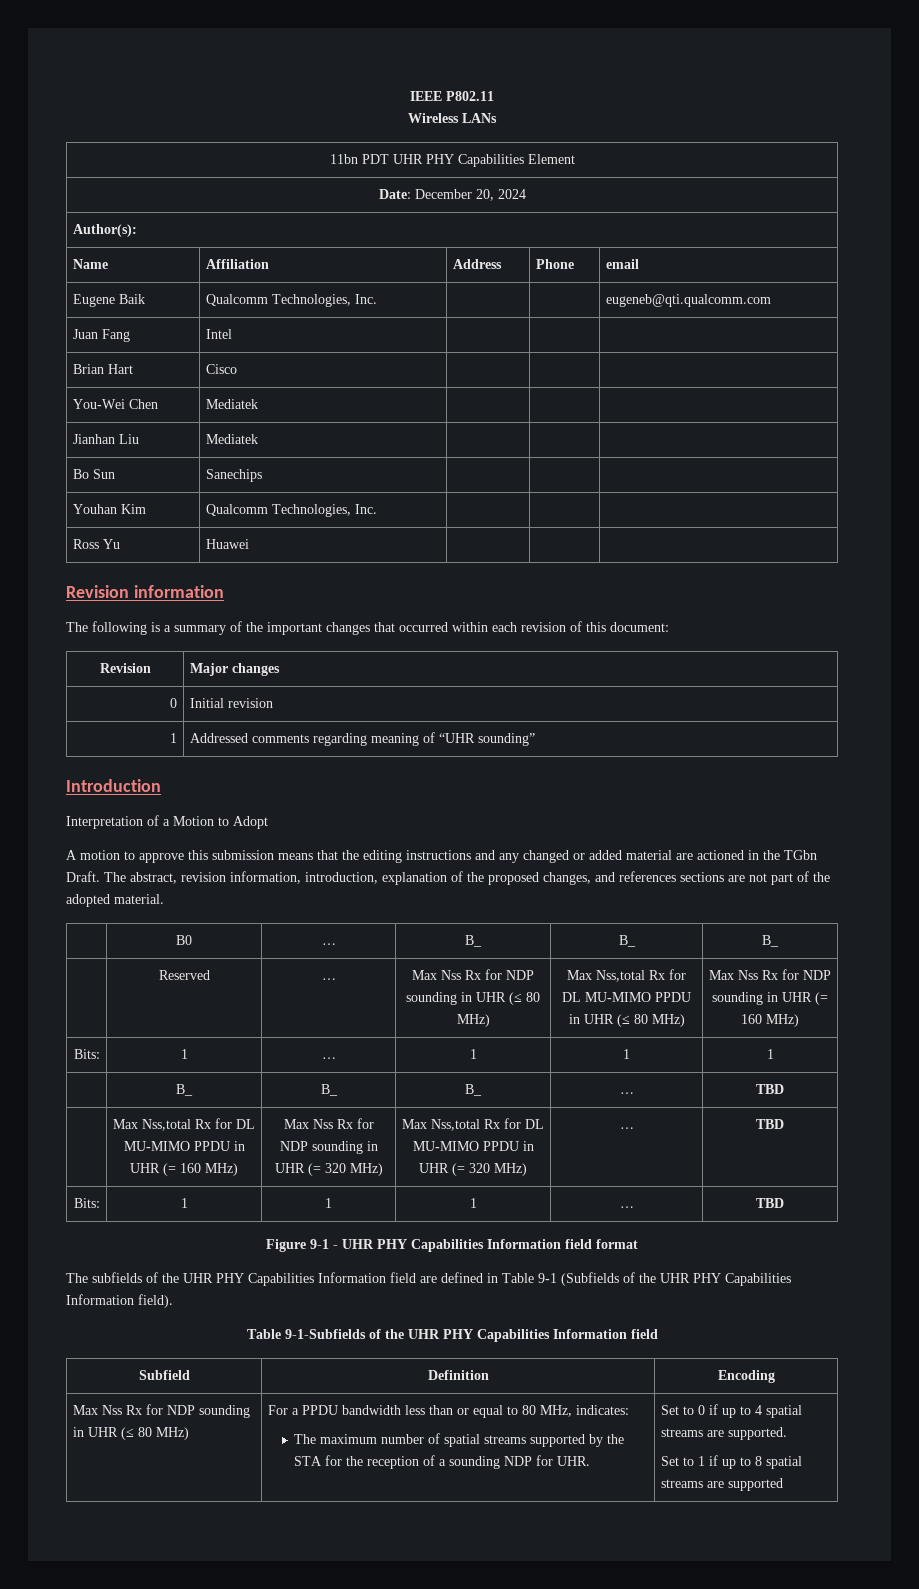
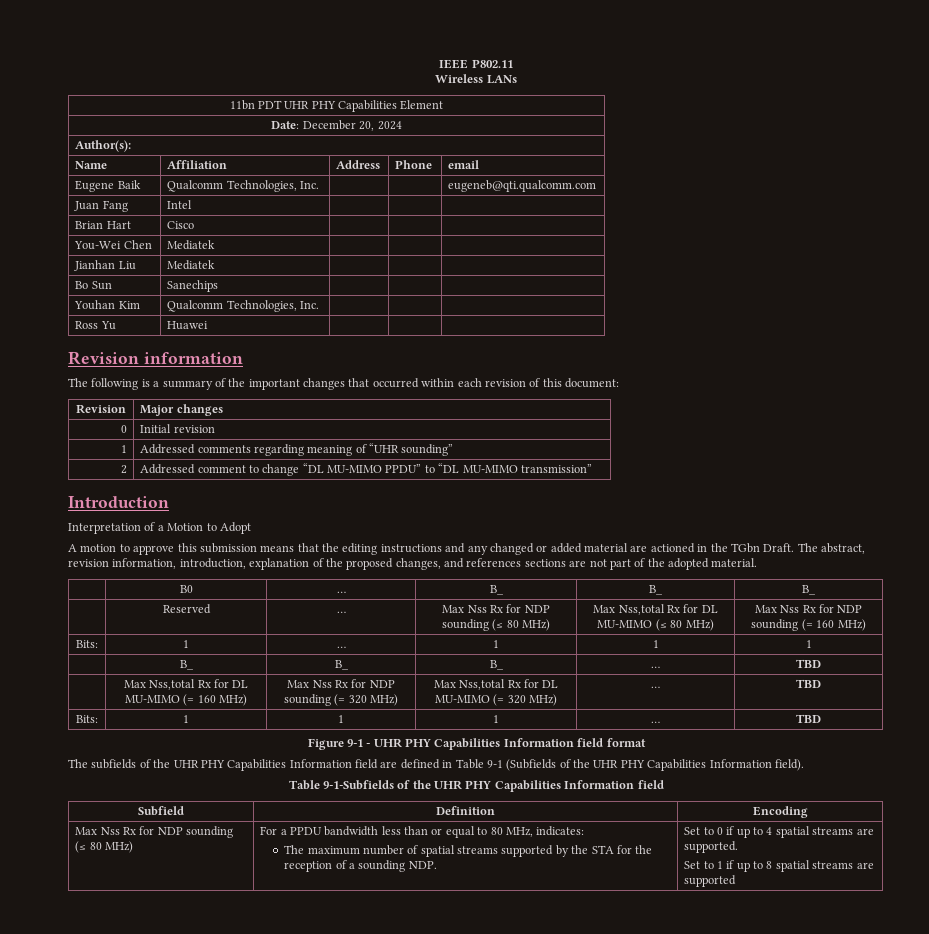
+ 2 | Addressed comment to change “DL MU-MIMO PPDU” to “DL MU-MIMO transmission”
- | Reserved | … | Max Nss Rx for NDP sounding in UHR (≤ 80 MHz) | Max Nss,total Rx for DL MU-MIMO PPDU in UHR (≤ 80 MHz) | Max Nss Rx for NDP sounding in UHR (= 160 MHz)
+ | Reserved | … | Max Nss Rx for NDP sounding (≤ 80 MHz) | Max Nss,total Rx for DL MU-MIMO (≤ 80 MHz) | Max Nss Rx for NDP sounding (= 160 MHz)
- | Max Nss,total Rx for DL MU-MIMO PPDU in UHR (= 160 MHz) | Max Nss Rx for NDP sounding in UHR (= 320 MHz) | Max Nss,total Rx for DL MU-MIMO PPDU in UHR (= 320 MHz) | … | TBD
+ | Max Nss,total Rx for DL MU-MIMO (= 160 MHz) | Max Nss Rx for NDP sounding (= 320 MHz) | Max Nss,total Rx for DL MU-MIMO (= 320 MHz) | … | TBD
  Subfield | Definition | Encoding
- Max Nss Rx for NDP sounding in UHR (≤ 80 MHz)
+ Max Nss Rx for NDP sounding (≤ 80 MHz)
- The maximum number of spatial streams supported by the STA for the reception of a sounding NDP for UHR.
+ The maximum number of spatial streams supported by the STA for the reception of a sounding NDP.

